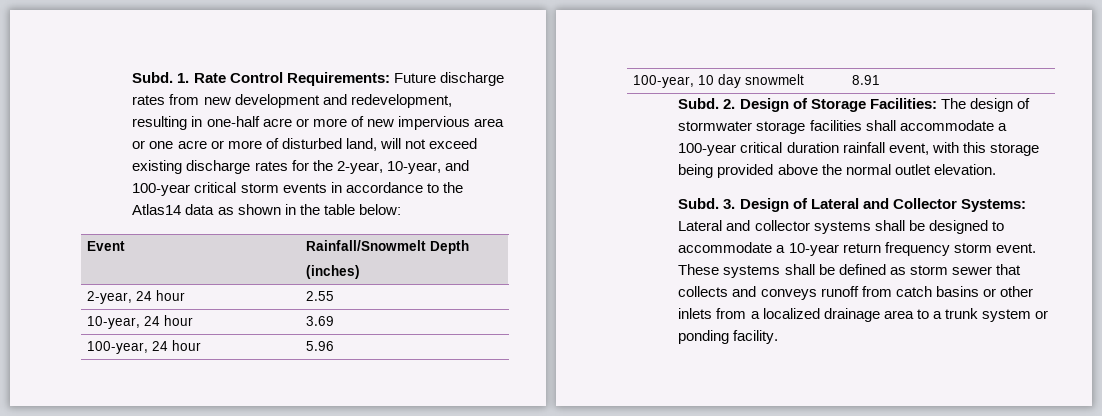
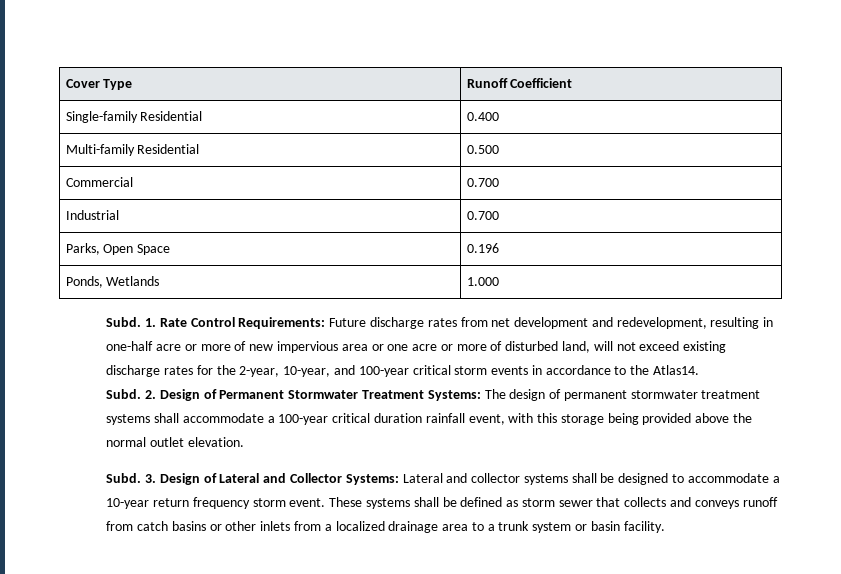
+ Cover Type | Runoff Coefficient
+ Single-family Residential | 0.400
+ Multi-family Residential | 0.500
+ Commercial | 0.700
+ Industrial | 0.700
+ Parks, Open Space | 0.196
+ Ponds, Wetlands | 1.000
- Future discharge rates from new development and redevelopment, resulting in one-half acre or more of new impervious area or one acre or more of disturbed land, will not exceed existing discharge rates for the 2-year, 10-year, and 100-year critical storm events in accordance to the Atlas14 data as shown in the table below:
- Event | Rainfall/Snowmelt Depth
- (inches)
- 2-year, 24 hour | 2.55
- 10-year, 24 hour | 3.69
- 100-year, 24 hour | 5.96
- 100-year, 10 day snowmelt | 8.91
- Subd. 2. Design of Storage Facilities: The design of stormwater storage facilities shall accommodate a 100-year critical duration rainfall event, with this storage being provided above the normal outlet elevation.
+ Future discharge rates from net development and redevelopment, resulting in one-half acre or more of new impervious area or one acre or more of disturbed land, will not exceed existing discharge rates for the 2-year, 10-year, and 100-year critical storm events in accordance to the Atlas14.
+ Subd. 2. Design of Permanent Stormwater Treatment Systems: The design of permanent stormwater treatment systems shall accommodate a 100-year critical duration rainfall event, with this storage being provided above the normal outlet elevation.
- These systems shall be defined as storm sewer that collects and conveys runoff from catch basins or other inlets from a localized drainage area to a trunk system or ponding facility.
+ These systems shall be defined as storm sewer that collects and conveys runoff from catch basins or other inlets from a localized drainage area to a trunk system or basin facility.

